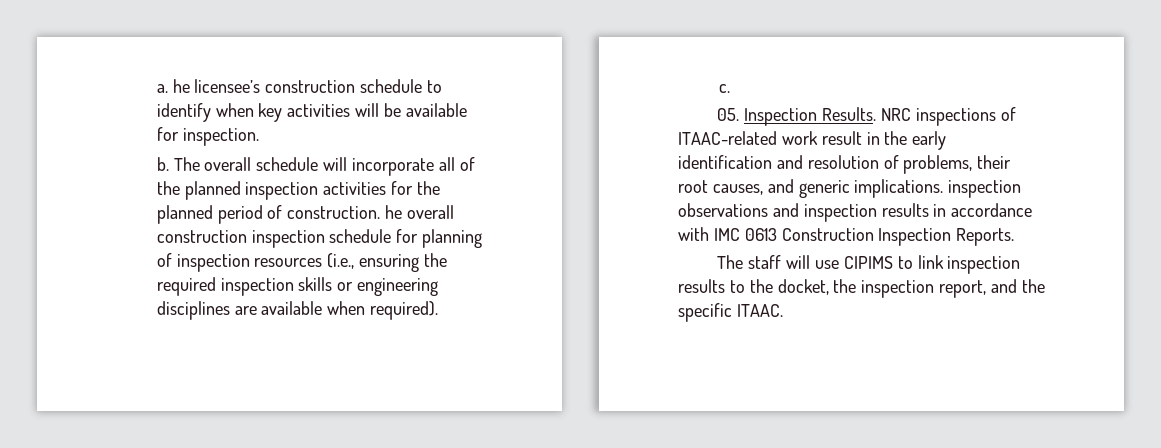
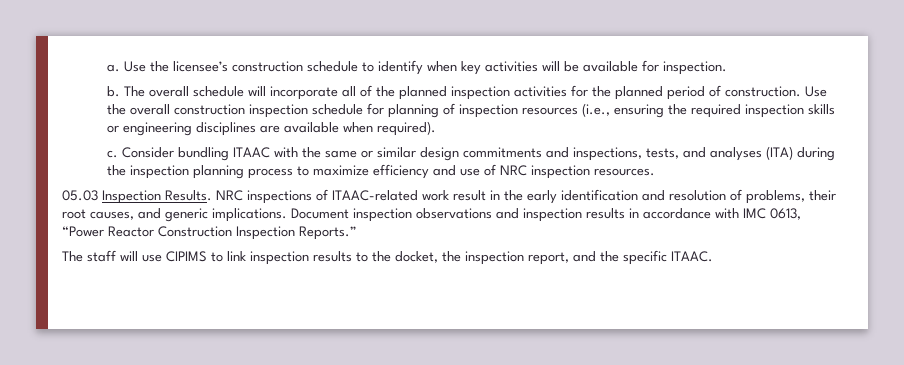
- a. he licensee’s construction schedule to identify when key activities will be available for inspection.
+ a. Use the licensee’s construction schedule to identify when key activities will be available for inspection.
- The overall schedule will incorporate all of the planned inspection activities for the planned period of construction. he overall construction inspection schedule for planning of inspection resources (i.e., ensuring the required inspection skills or engineering disciplines are available when required).
+ The overall schedule will incorporate all of the planned inspection activities for the planned period of construction. Use the overall construction inspection schedule for planning of inspection resources (i.e., ensuring the required inspection skills or engineering disciplines are available when required).
- c.
- 05. Inspection Results.
+ c. Consider bundling ITAAC with the same or similar design commitments and inspections, tests, and analyses (ITA) during the inspection planning process to maximize efficiency and use of NRC inspection resources.
+ 05.03 Inspection Results.
- NRC inspections of ITAAC-related work result in the early identification and resolution of problems, their root causes, and generic implications. inspection observations and inspection results in accordance with IMC 0613 Construction Inspection Reports.
+ NRC inspections of ITAAC-related work result in the early identification and resolution of problems, their root causes, and generic implications. Document inspection observations and inspection results in accordance with IMC 0613, “Power Reactor Construction Inspection Reports.”

